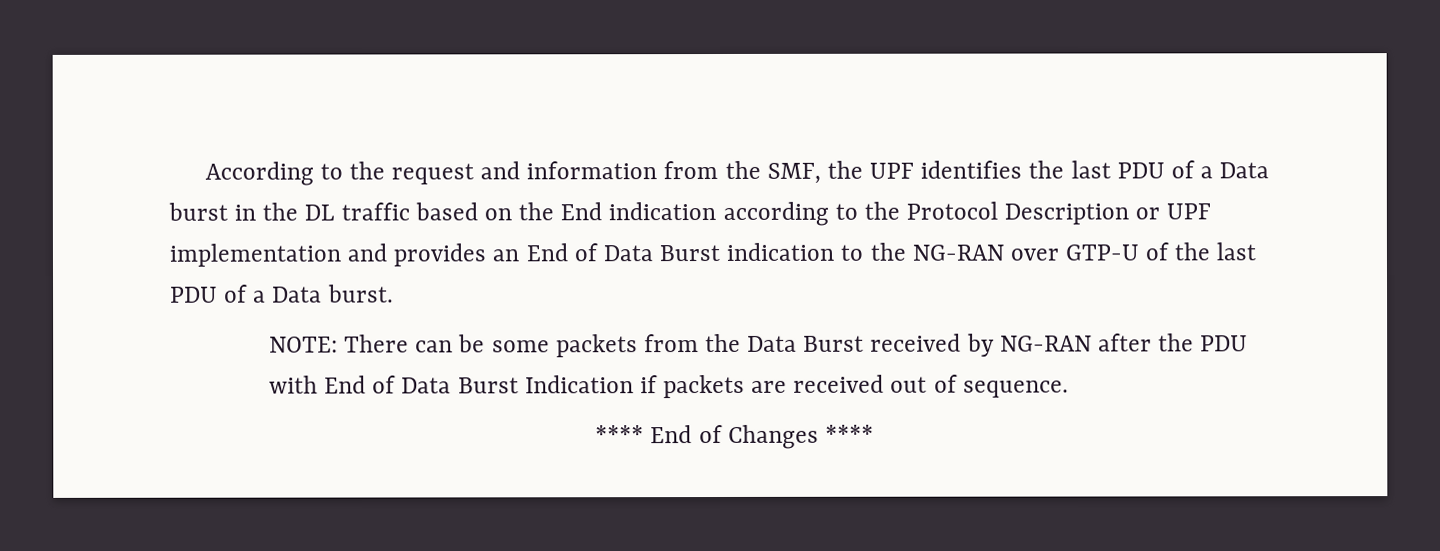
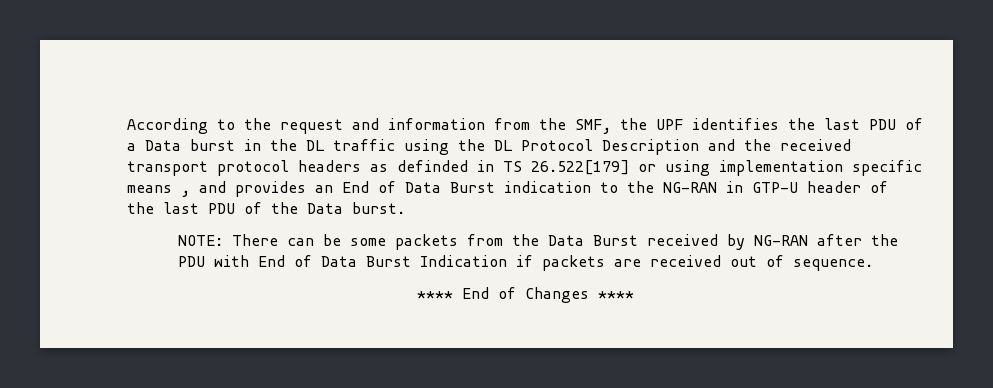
- According to the request and information from the SMF, the UPF identifies the last PDU of a Data burst in the DL traffic based on the End indication according to the Protocol Description or UPF implementation and provides an End of Data Burst indication to the NG-RAN over GTP-U of the last PDU of a Data burst.
+ According to the request and information from the SMF, the UPF identifies the last PDU of a Data burst in the DL traffic using the DL Protocol Description and the received transport protocol headers as definded in TS 26.522[179] or using implementation specific means , and provides an End of Data Burst indication to the NG-RAN in GTP-U header of the last PDU of the Data burst.

